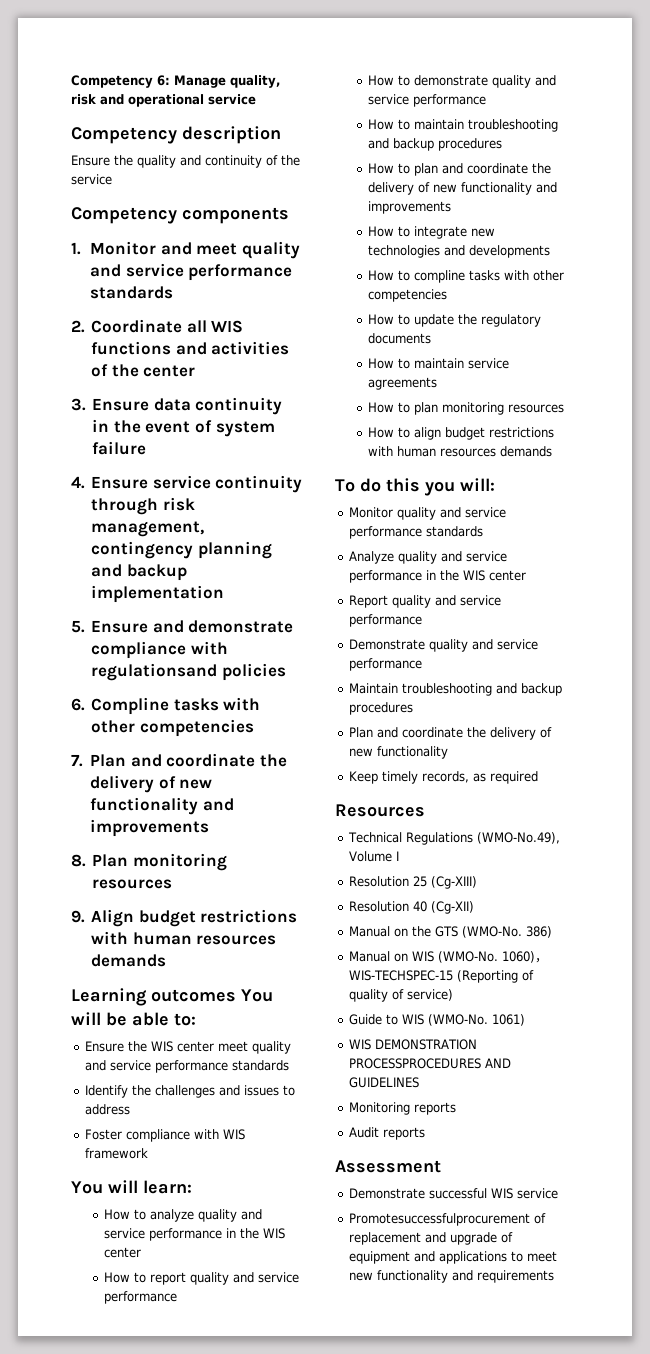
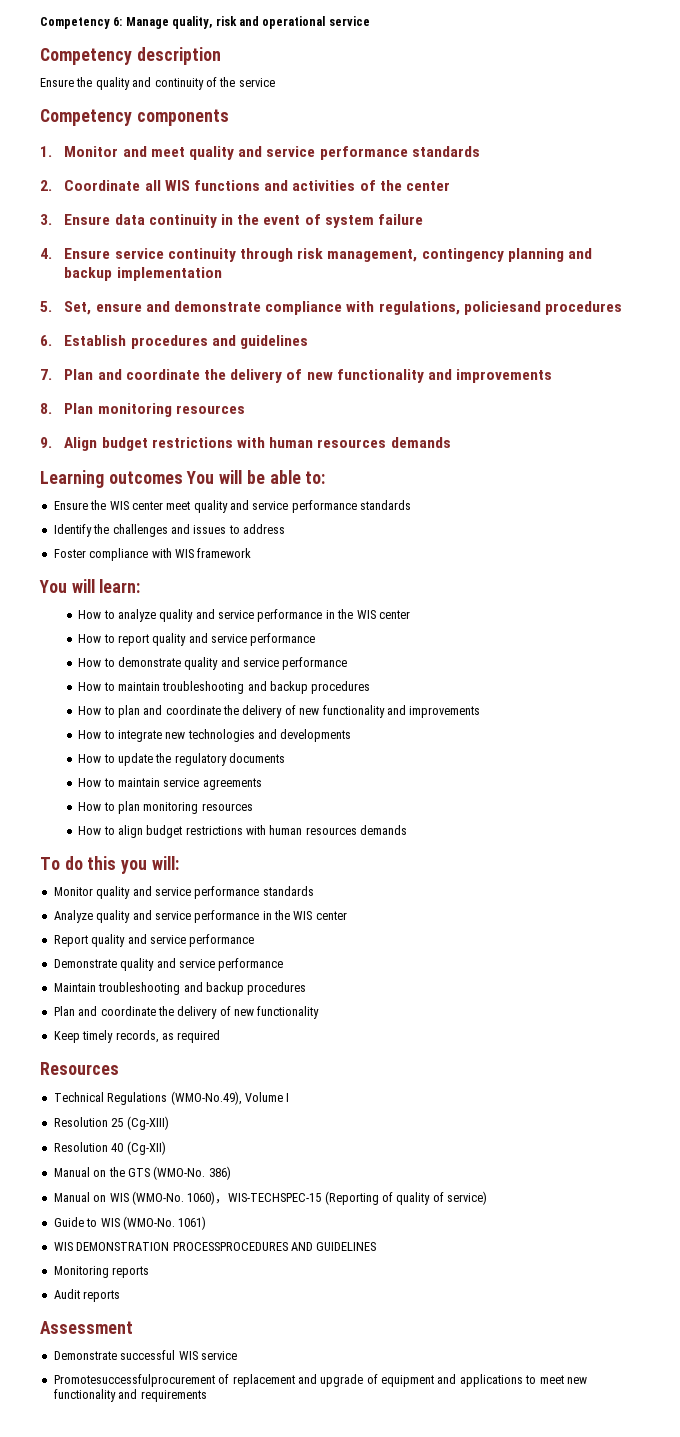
- 5. Ensure and demonstrate compliance with regulationsand policies
- 6. Compline tasks with other competencies
+ 5. Set, ensure and demonstrate compliance with regulations, policiesand procedures
+ 6. Establish procedures and guidelines
- How to compline tasks with other competencies

